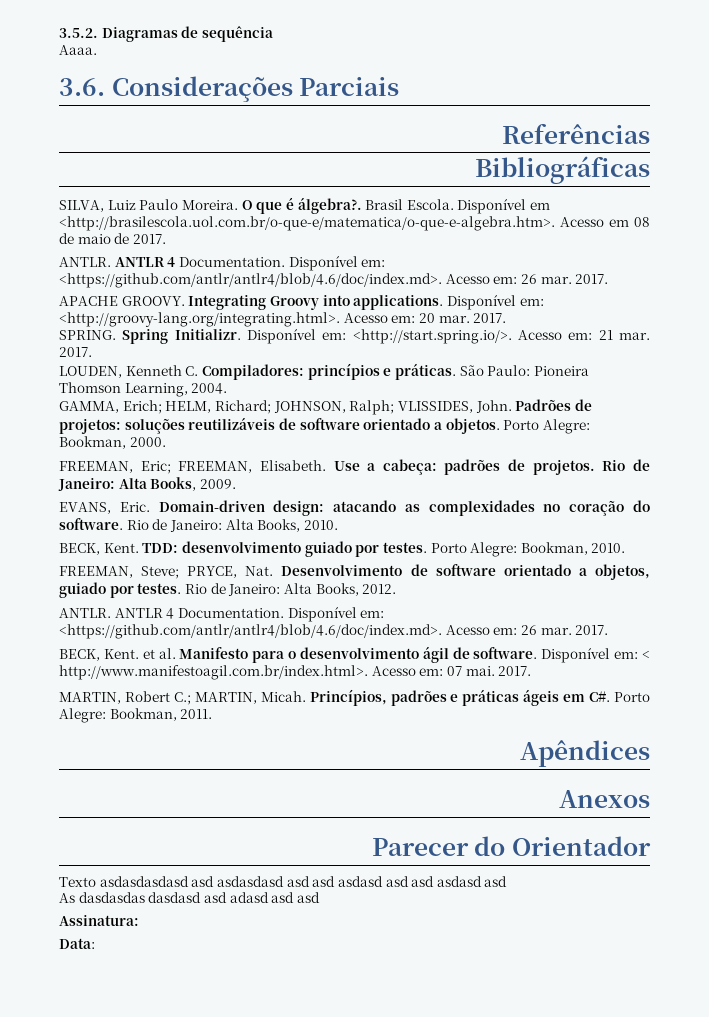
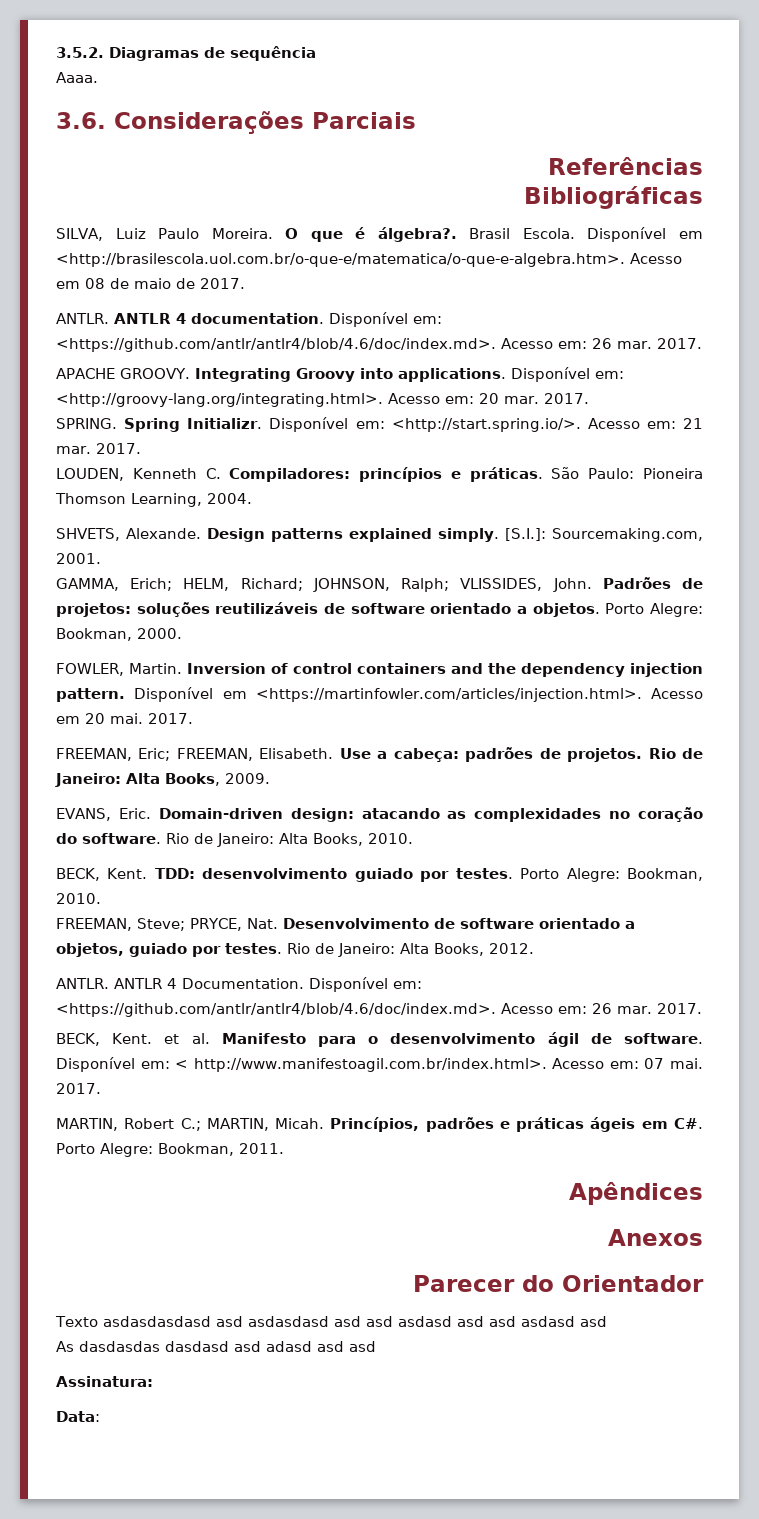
  Disponível em <http://brasilescola.uol.com.br/o-que-e/matematica/o-que-e-algebra.htm>. Acesso em 08 de maio de 2017.
- ANTLR. ANTLR 4 Documentation.
+ ANTLR. ANTLR 4 documentation.
+ SHVETS, Alexande. Design patterns explained simply. [S.I.]: Sourcemaking.com, 2001.
+ FOWLER, Martin. Inversion of control containers and the dependency injection pattern. Disponível em <https://martinfowler.com/articles/injection.html>. Acesso em 20 mai. 2017.

